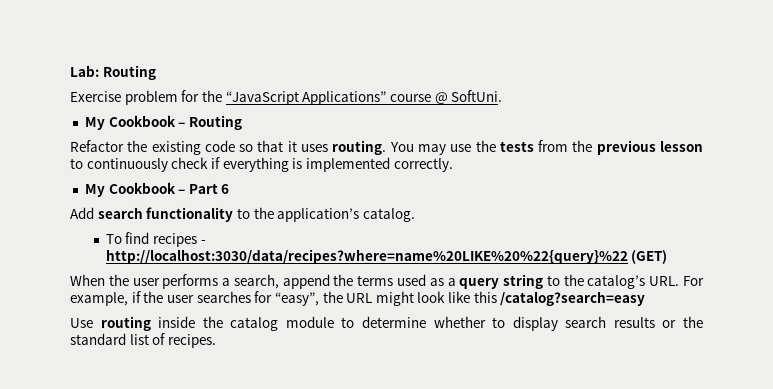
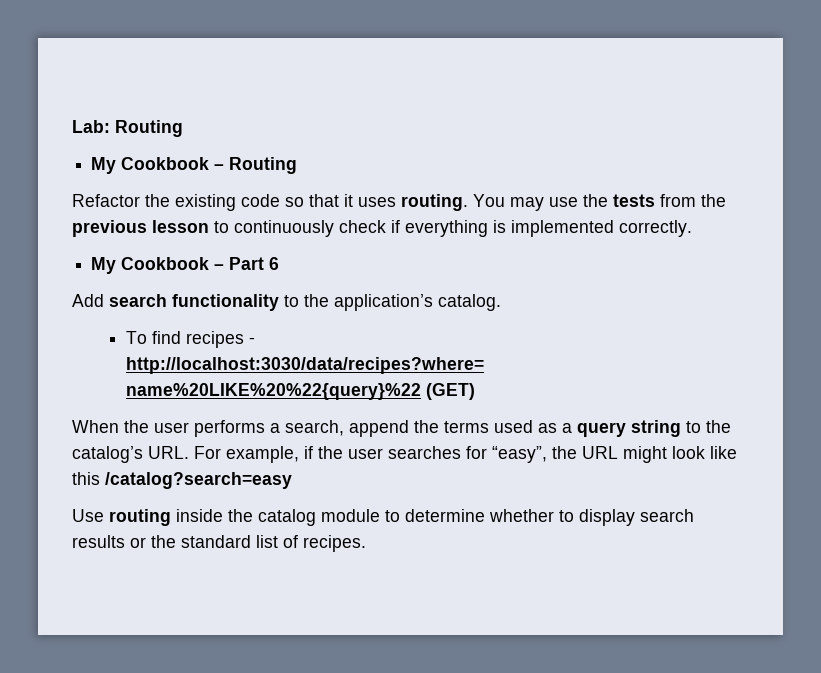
- Exercise problem for the “JavaScript Applications” course @ SoftUni.

